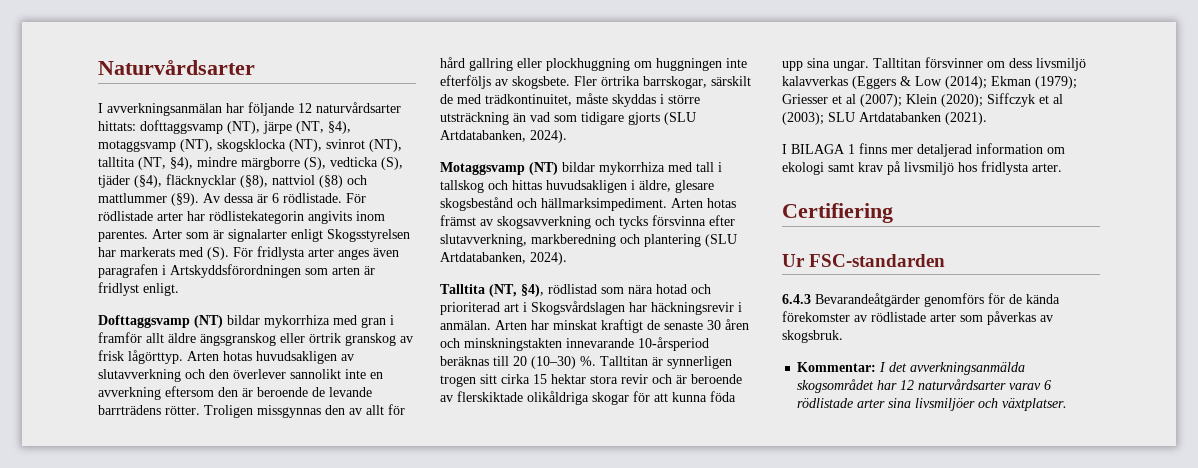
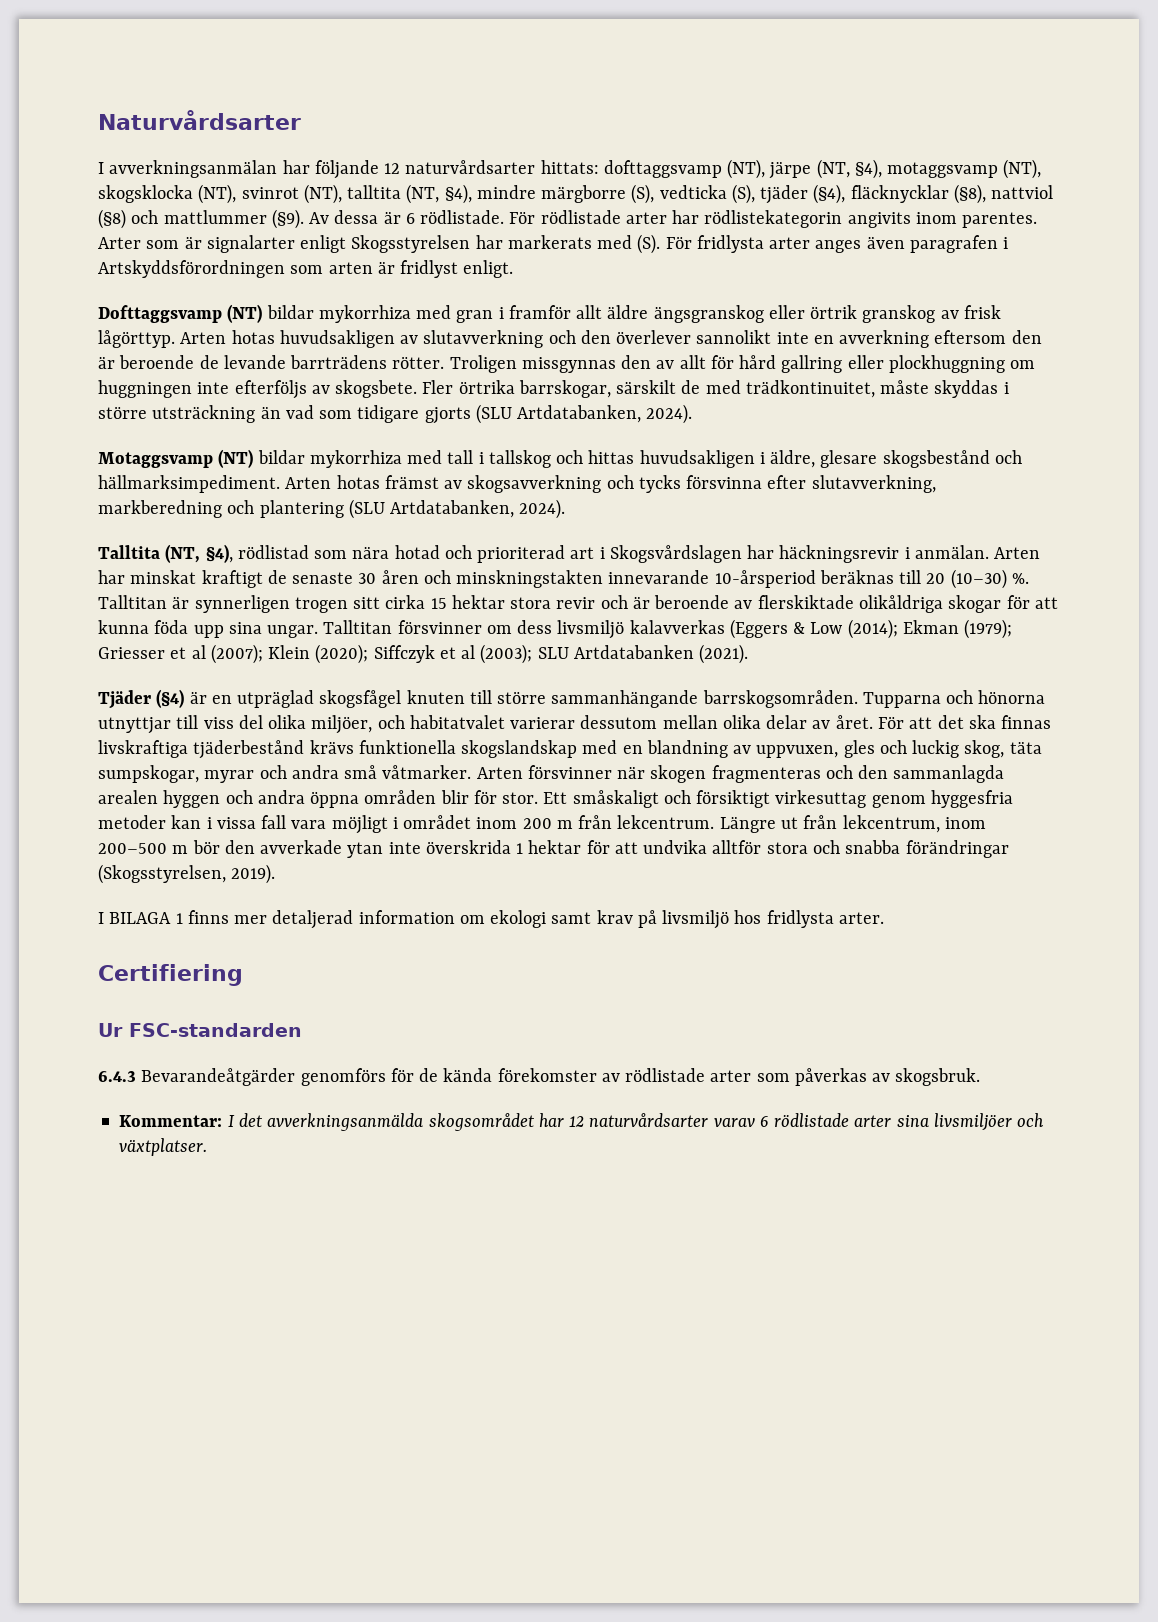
+ Tjäder (§4) är en utpräglad skogsfågel knuten till större sammanhängande barrskogsområden. Tupparna och hönorna utnyttjar till viss del olika miljöer, och habitatvalet varierar dessutom mellan olika delar av året. För att det ska finnas livskraftiga tjäderbestånd krävs funktionella skogslandskap med en blandning av uppvuxen, gles och luckig skog, täta sumpskogar, myrar och andra små våtmarker. Arten försvinner när skogen fragmenteras och den sammanlagda arealen hyggen och andra öppna områden blir för stor. Ett småskaligt och försiktigt virkesuttag genom hyggesfria metoder kan i vissa fall vara möjligt i området inom 200 m från lekcentrum. Längre ut från lekcentrum, inom 200–500 m bör den avverkade ytan inte överskrida 1 hektar för att undvika alltför stora och snabba förändringar (Skogsstyrelsen, 2019).

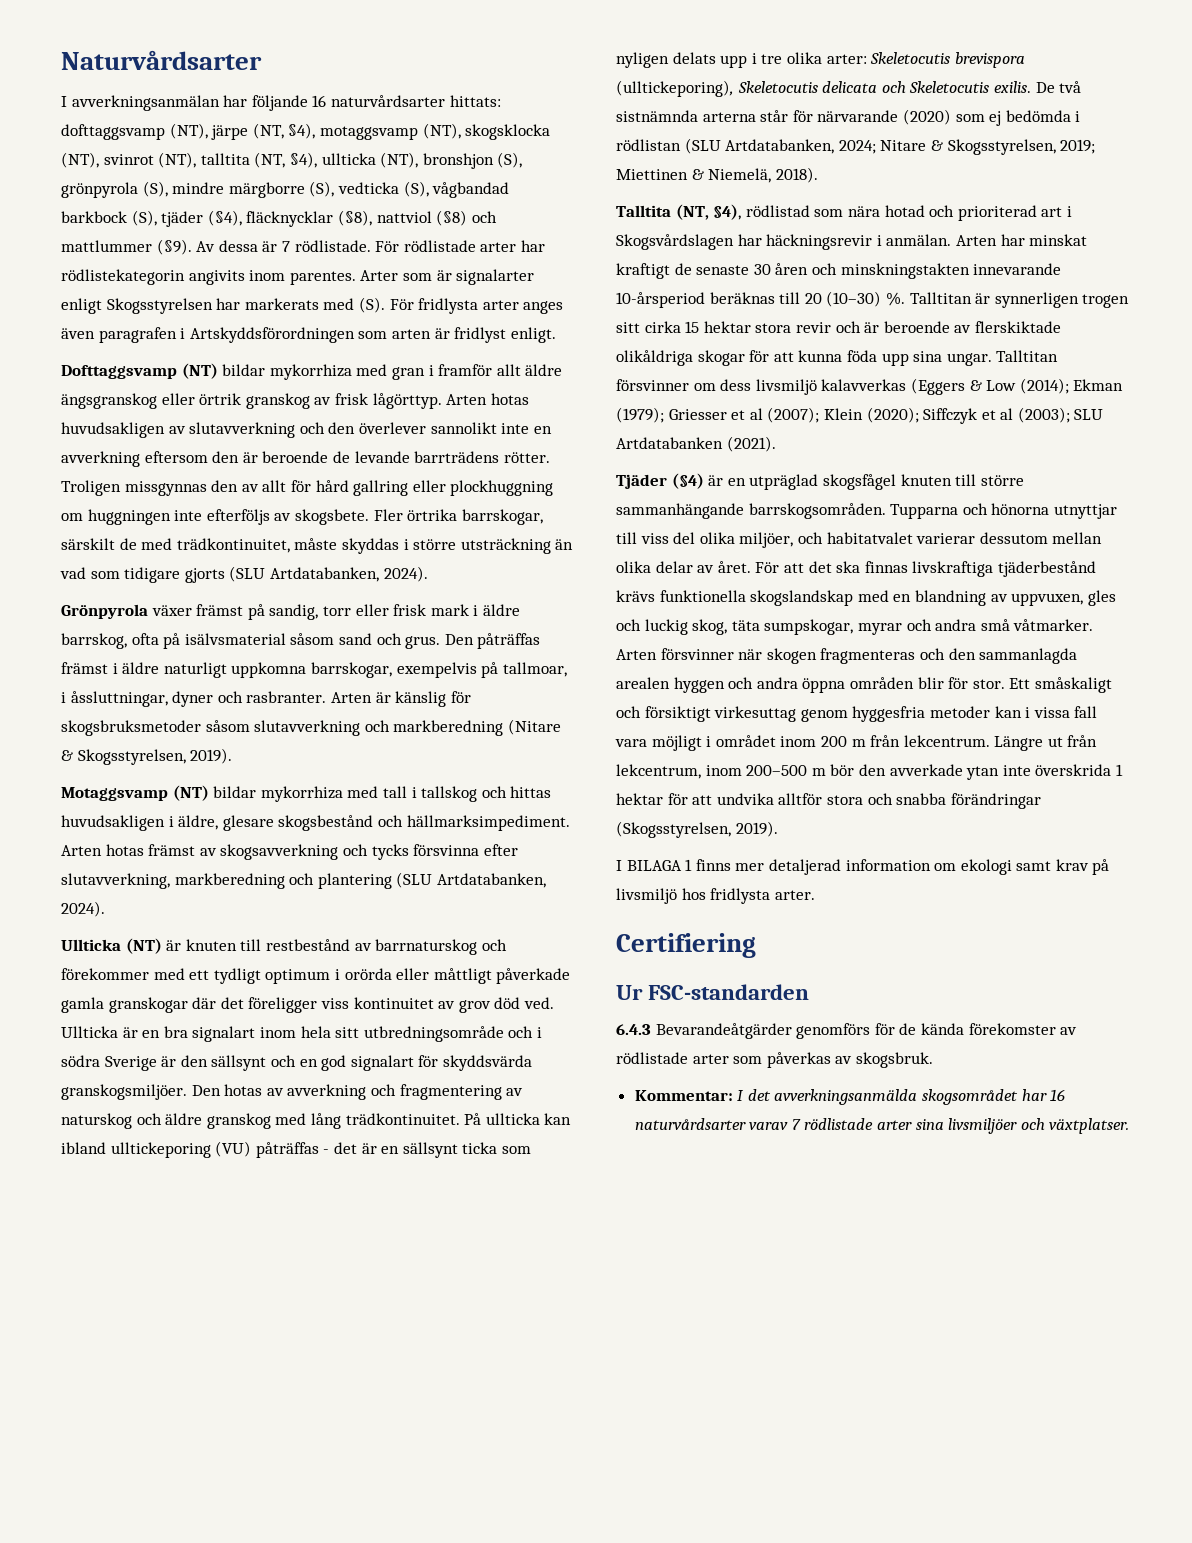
- I avverkningsanmälan har följande 12 naturvårdsarter hittats: dofttaggsvamp (NT), järpe (NT, §4), motaggsvamp (NT), skogsklocka (NT), svinrot (NT), talltita (NT, §4), mindre märgborre (S), vedticka (S), tjäder (§4), fläcknycklar (§8), nattviol (§8) och mattlummer (§9).
+ I avverkningsanmälan har följande 16 naturvårdsarter hittats: dofttaggsvamp (NT), järpe (NT, §4), motaggsvamp (NT), skogsklocka (NT), svinrot (NT), talltita (NT, §4), ullticka (NT), bronshjon (S), grönpyrola (S), mindre märgborre (S), vedticka (S), vågbandad barkbock (S), tjäder (§4), fläcknycklar (§8), nattviol (§8) och mattlummer (§9).
- Av dessa är 6 rödlistade.
+ Av dessa är 7 rödlistade.
+ Grönpyrola växer främst på sandig, torr eller frisk mark i äldre barrskog, ofta på isälvsmaterial såsom sand och grus. Den påträffas främst i äldre naturligt uppkomna barrskogar, exempelvis på tallmoar, i åssluttningar, dyner och rasbranter. Arten är känslig för skogsbruksmetoder såsom slutavverkning och markberedning (Nitare & Skogsstyrelsen, 2019).
+ Ullticka (NT) är knuten till restbestånd av barrnaturskog och förekommer med ett tydligt optimum i orörda eller måttligt påverkade gamla granskogar där det föreligger viss kontinuitet av grov död ved. Ullticka är en bra signalart inom hela sitt utbredningsområde och i södra Sverige är den sällsynt och en god signalart för skyddsvärda granskogsmiljöer. Den hotas av avverkning och fragmentering av naturskog och äldre granskog med lång trädkontinuitet. På ullticka kan ibland ulltickeporing (VU) påträffas - det är en sällsynt ticka som nyligen delats upp i tre olika arter: Skeletocutis brevispora (ulltickeporing), Skeletocutis delicata och Skeletocutis exilis. De två sistnämnda arterna står för närvarande (2020) som ej bedömda i rödlistan (SLU Artdatabanken, 2024; Nitare & Skogsstyrelsen, 2019; Miettinen & Niemelä, 2018).
- Kommentar: I det avverkningsanmälda skogsområdet har 12 naturvårdsarter varav 6 rödlistade arter sina livsmiljöer och växtplatser.
+ Kommentar: I det avverkningsanmälda skogsområdet har 16 naturvårdsarter varav 7 rödlistade arter sina livsmiljöer och växtplatser.

